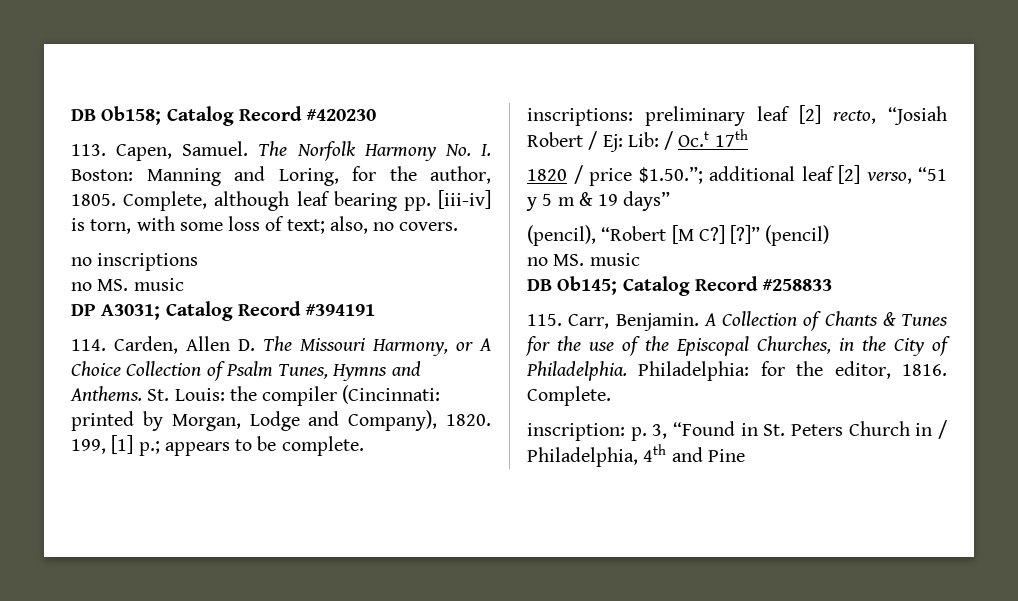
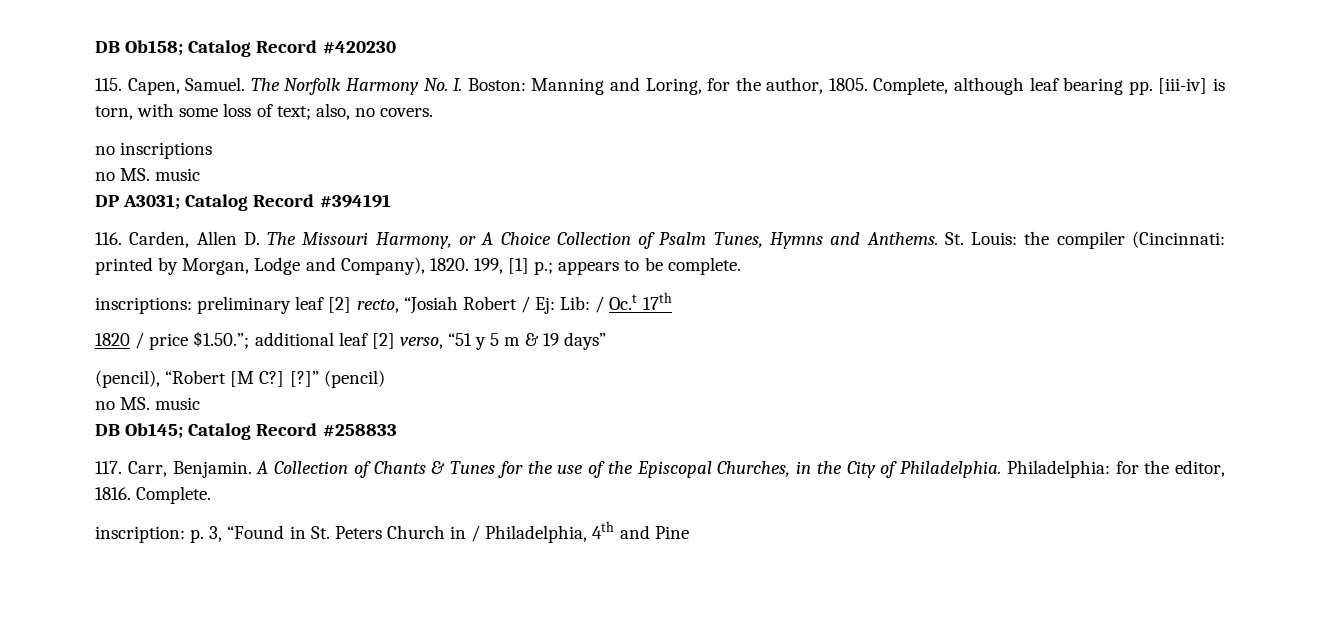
- 113. Capen, Samuel.
+ 115. Capen, Samuel.
- 114. Carden, Allen D. The Missouri Harmony, or A Choice Collection of Psalm Tunes, Hymns and Anthems.
+ 116. Carden, Allen D. The Missouri Harmony, or A Choice Collection of Psalm Tunes, Hymns and Anthems.
- 115. Carr, Benjamin.
+ 117. Carr, Benjamin.

